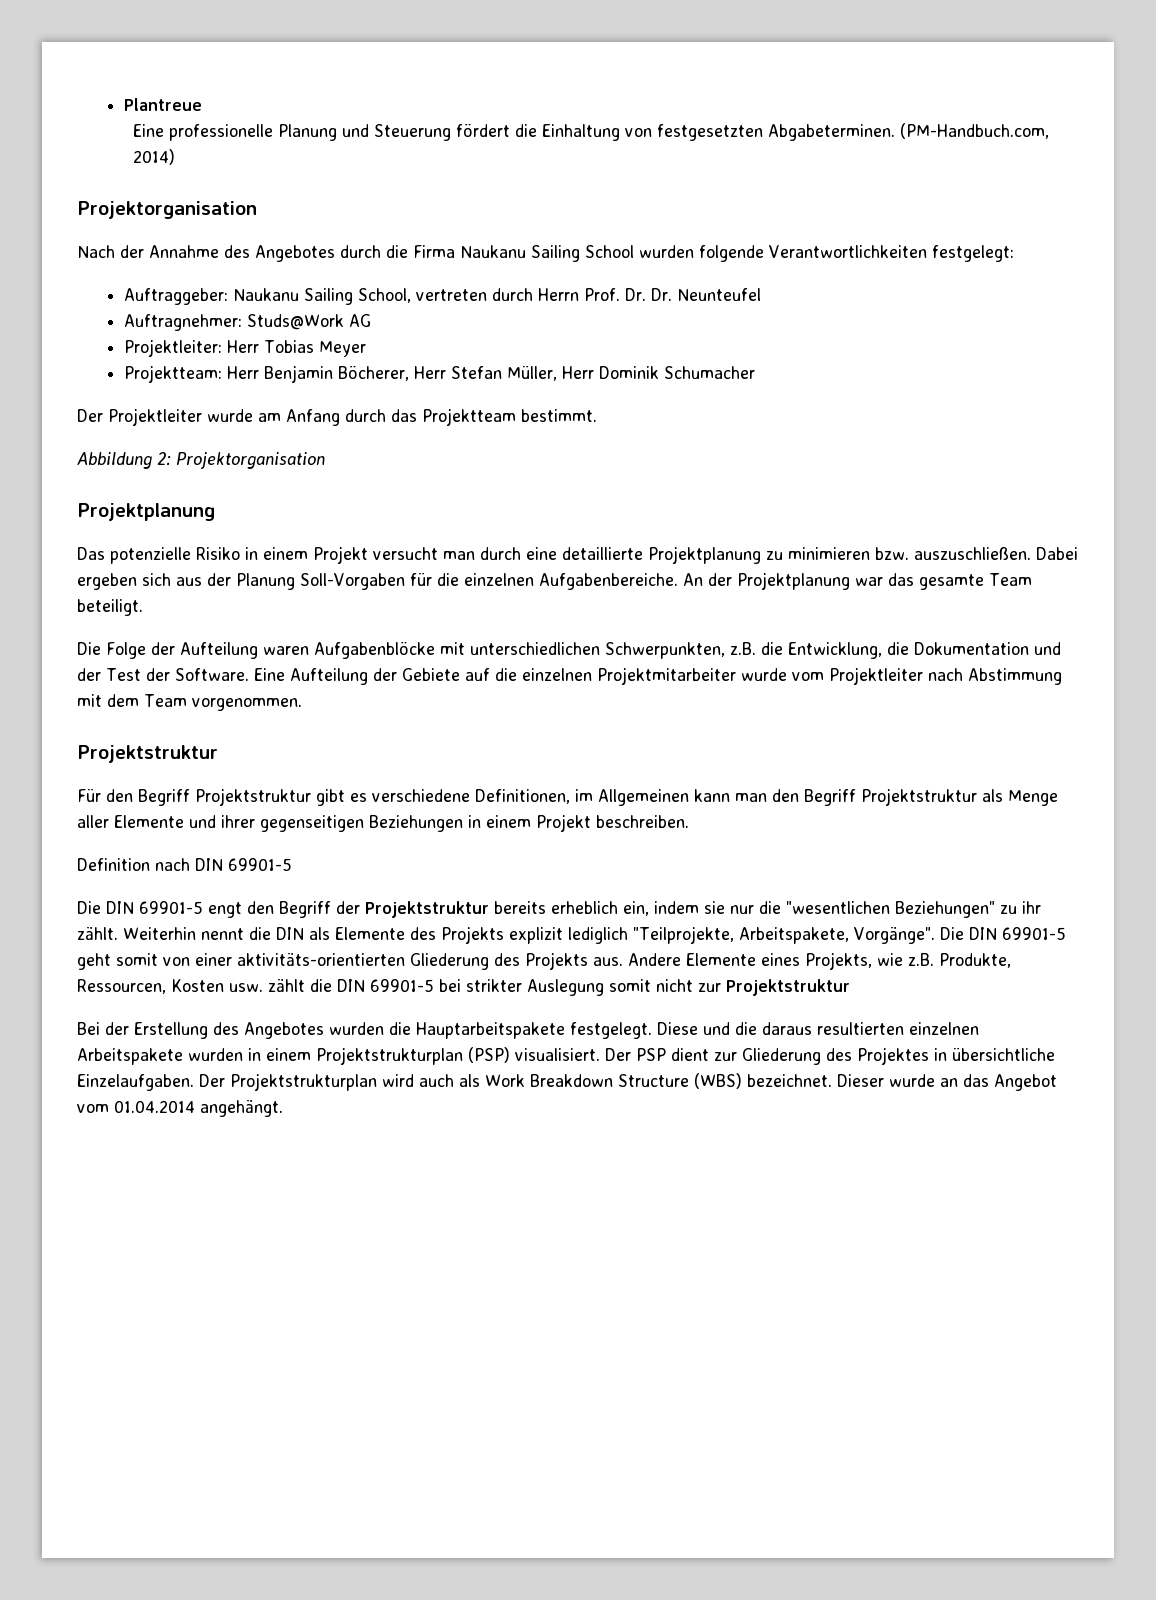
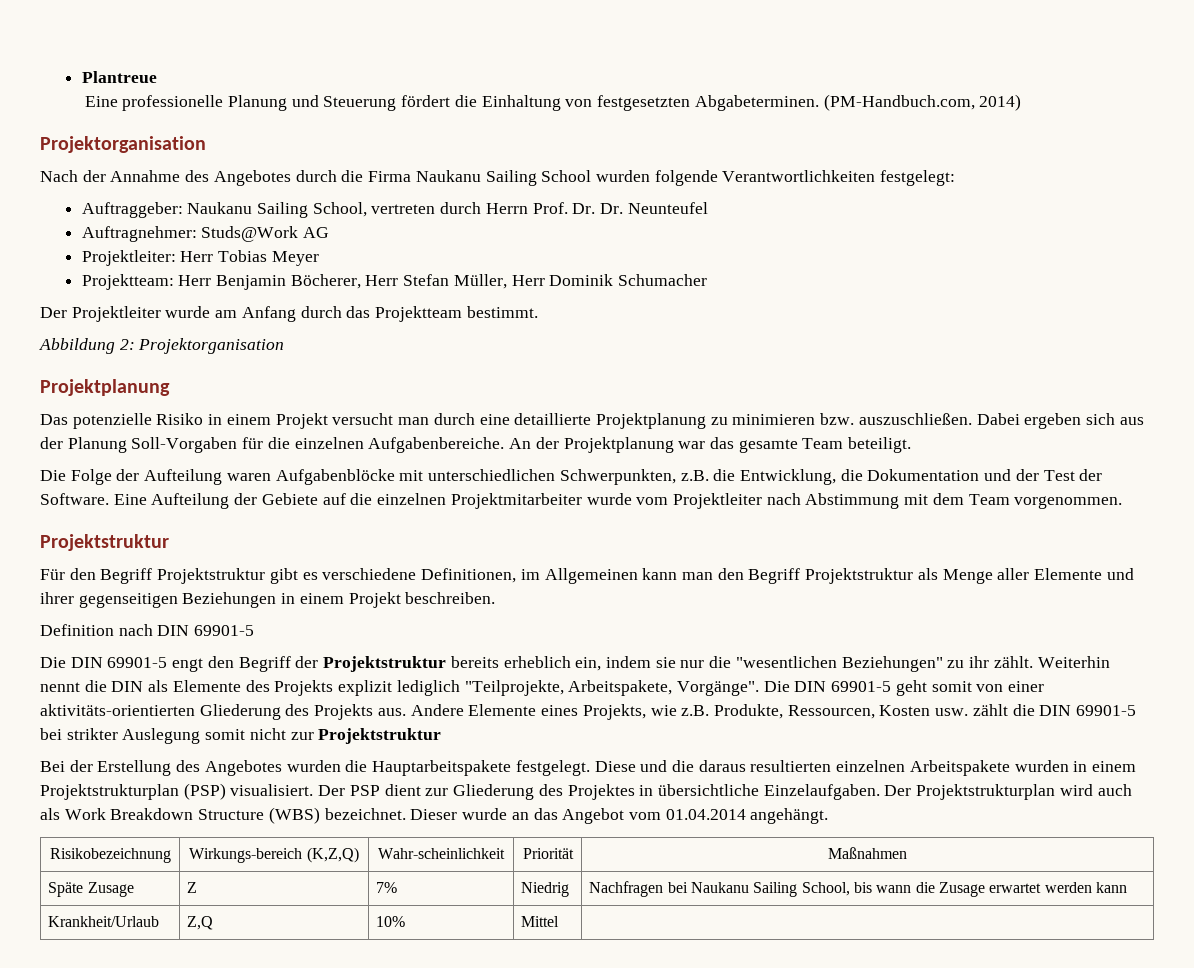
+ Risikobezeichnung | Wirkungs-bereich (K,Z,Q) | Wahr-scheinlichkeit | Priorität | Maßnahmen
+ Späte Zusage | Z | 7% | Niedrig | Nachfragen bei Naukanu Sailing School, bis wann die Zusage erwartet werden kann
+ Krankheit/Urlaub | Z,Q | 10% | Mittel |

